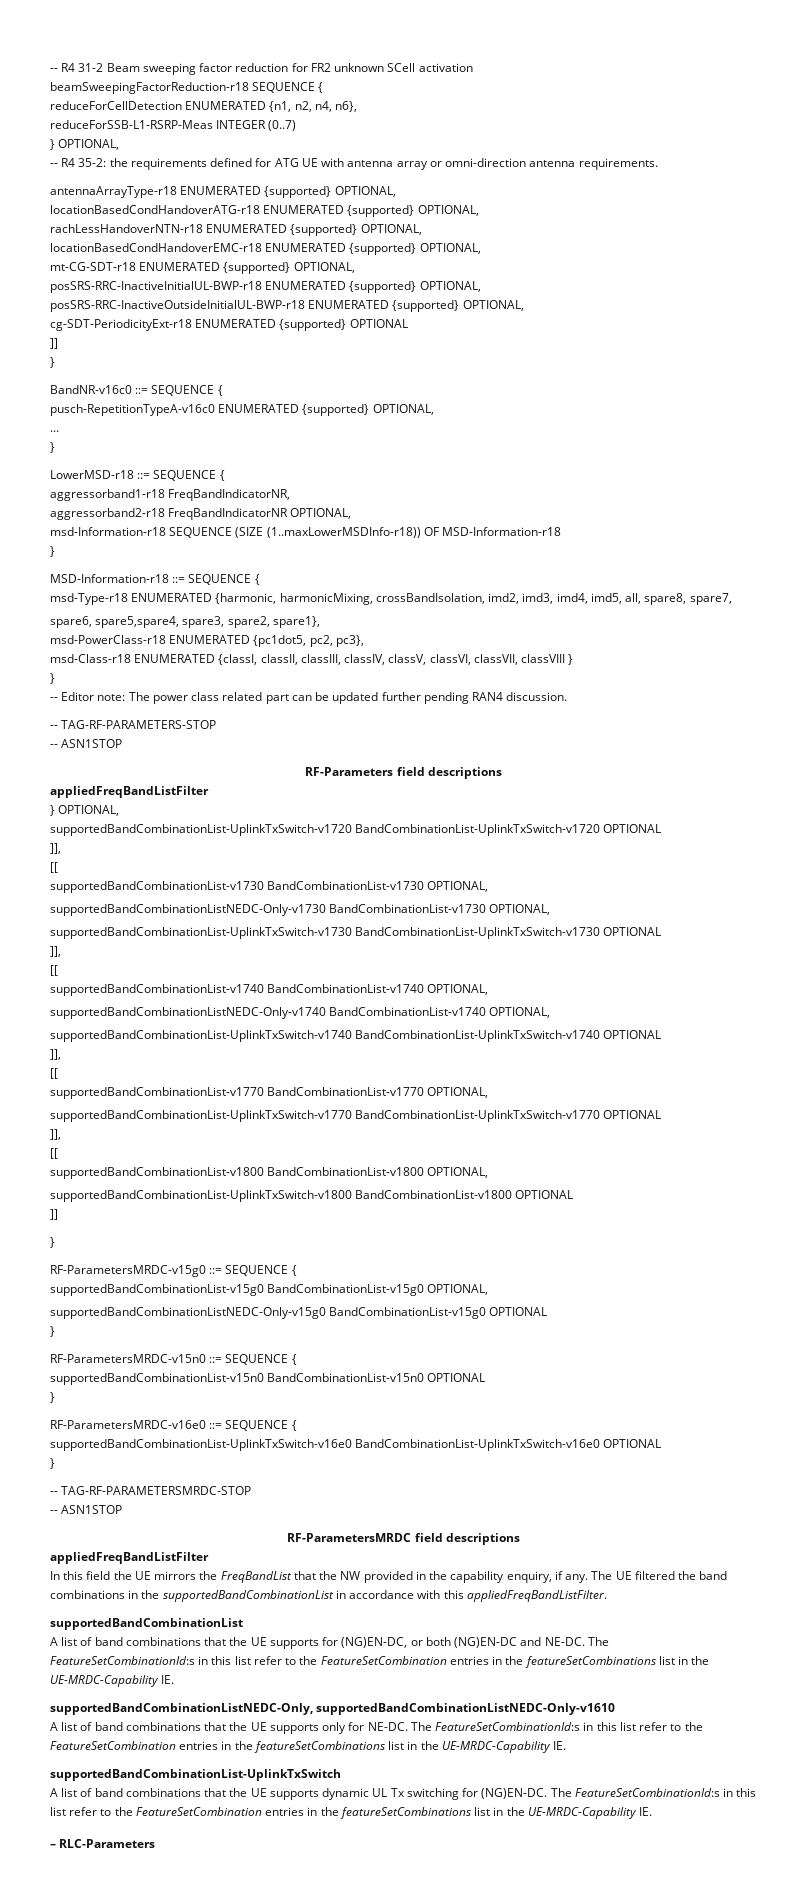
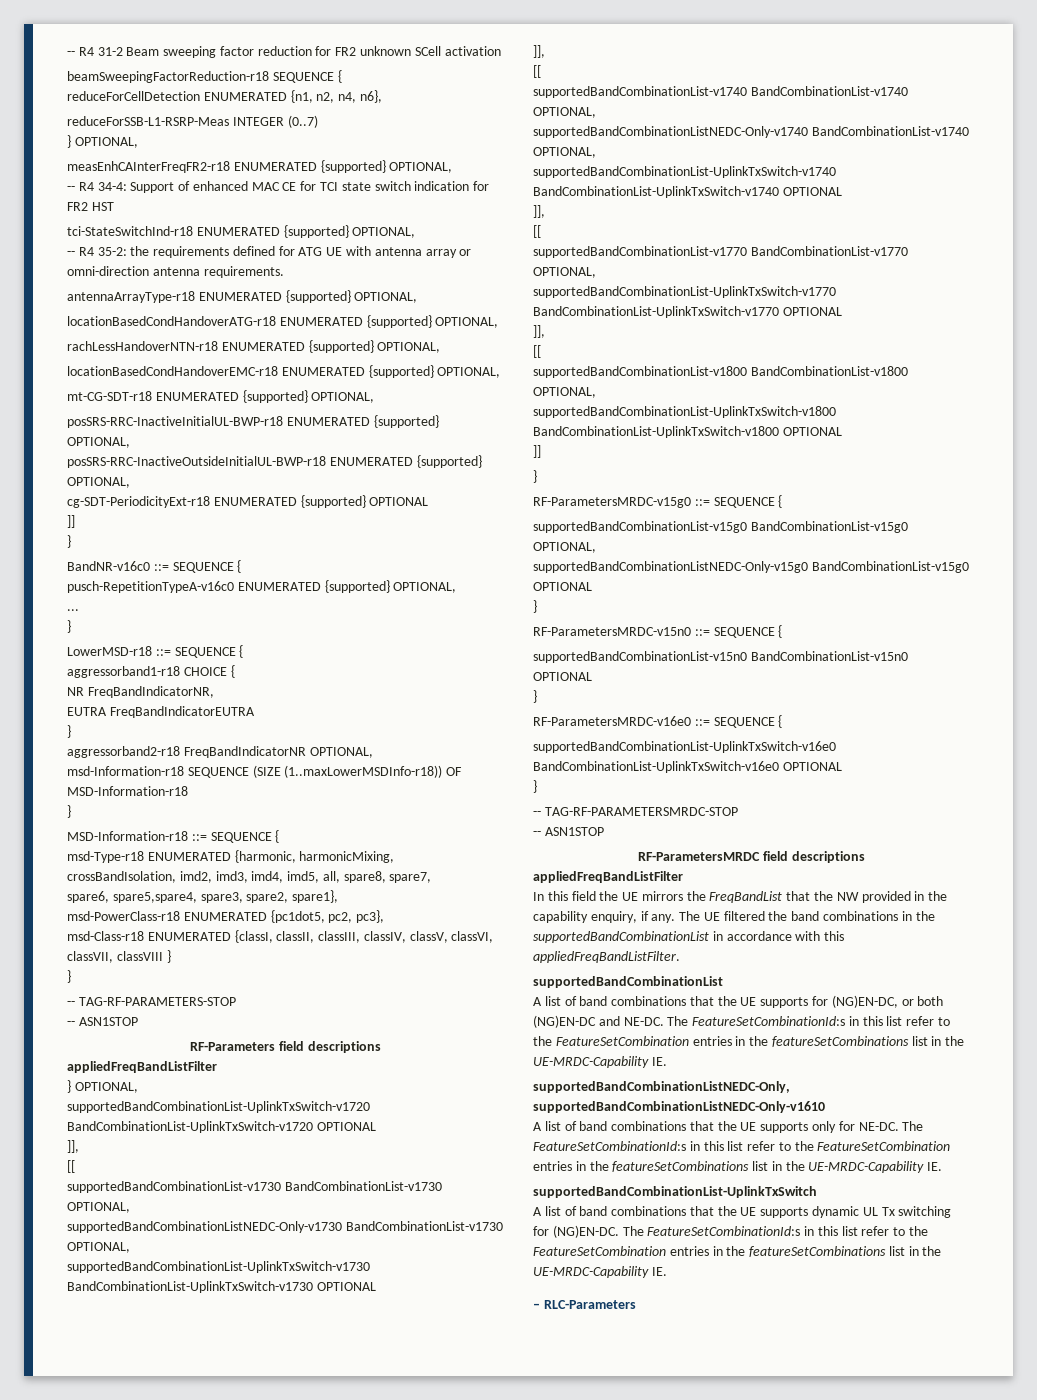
+ measEnhCAInterFreqFR2-r18 ENUMERATED {supported} OPTIONAL,
+ -- R4 34-4: Support of enhanced MAC CE for TCI state switch indication for FR2 HST
+ tci-StateSwitchInd-r18 ENUMERATED {supported} OPTIONAL,
- aggressorband1-r18 FreqBandIndicatorNR,
+ aggressorband1-r18 CHOICE {
+ NR FreqBandIndicatorNR,
+ EUTRA FreqBandIndicatorEUTRA
+ }
- -- Editor note: The power class related part can be updated further pending RAN4 discussion.
- supportedBandCombinationList-UplinkTxSwitch-v1800 BandCombinationList-v1800 OPTIONAL
+ supportedBandCombinationList-UplinkTxSwitch-v1800 BandCombinationList-UplinkTxSwitch-v1800 OPTIONAL

